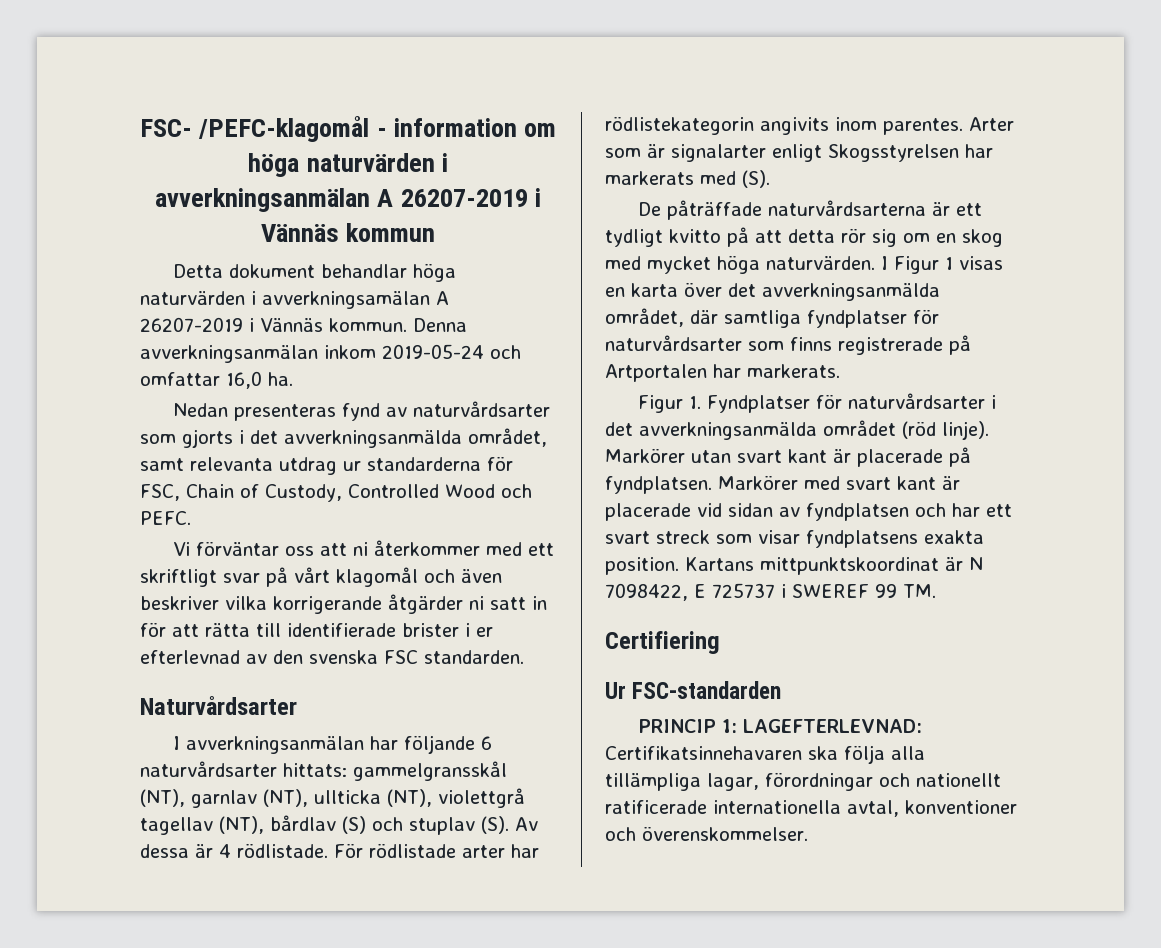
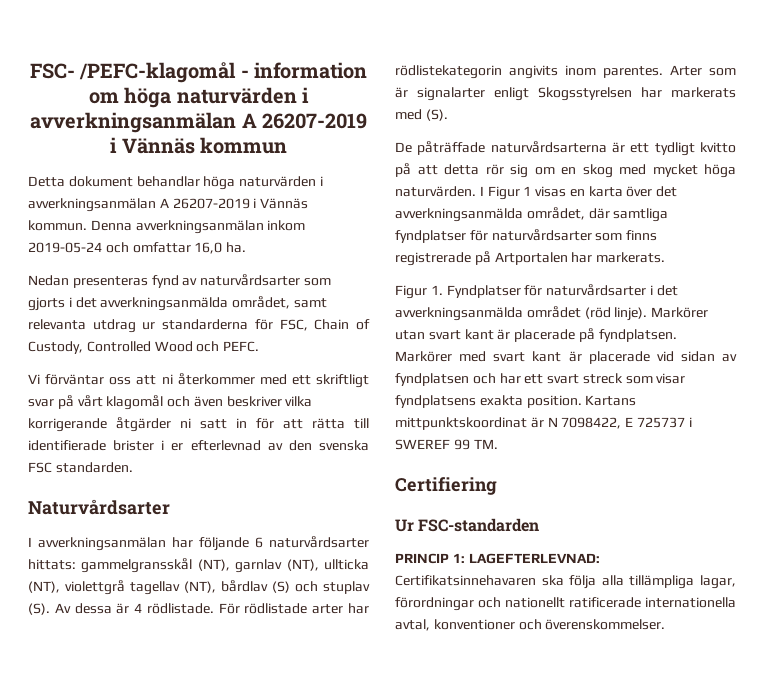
- Detta dokument behandlar höga naturvärden i avverkningsamälan A 26207-2019 i Vännäs kommun.
+ Detta dokument behandlar höga naturvärden i avverkningsanmälan A 26207-2019 i Vännäs kommun.

